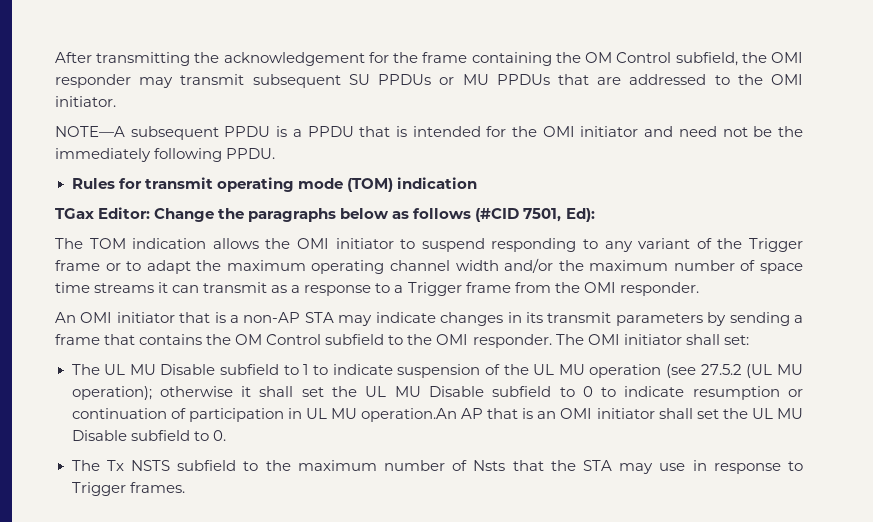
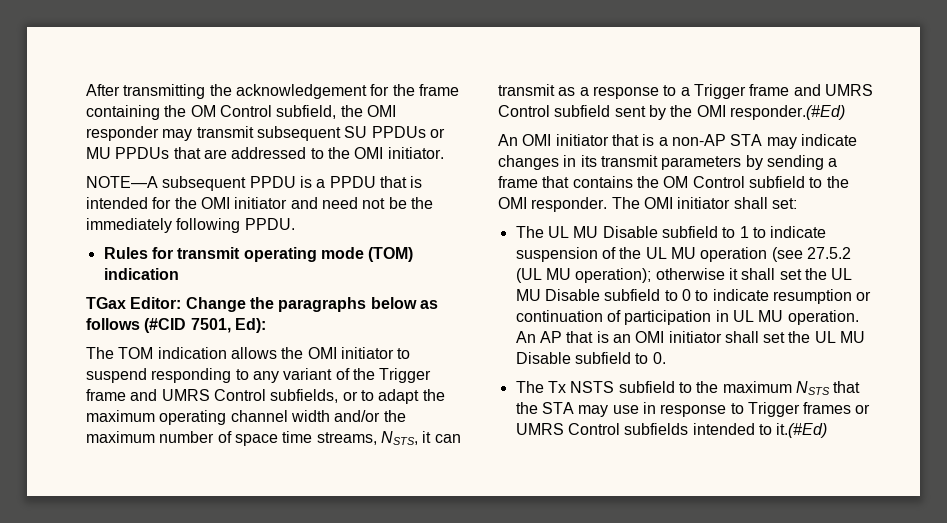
- The TOM indication allows the OMI initiator to suspend responding to any variant of the Trigger frame or to adapt the maximum operating channel width and/or the maximum number of space time streams it can transmit as a response to a Trigger frame from the OMI responder.
+ The TOM indication allows the OMI initiator to suspend responding to any variant of the Trigger frame and UMRS Control subfields, or to adapt the maximum operating channel width and/or the maximum number of space time streams, NSTS, it can transmit as a response to a Trigger frame and UMRS Control subfield sent by the OMI responder.(#Ed)
- The UL MU Disable subfield to 1 to indicate suspension of the UL MU operation (see 27.5.2 (UL MU operation); otherwise it shall set the UL MU Disable subfield to 0 to indicate resumption or continuation of participation in UL MU operation.An AP that is an OMI initiator shall set the UL MU Disable subfield to 0.
+ The UL MU Disable subfield to 1 to indicate suspension of the UL MU operation (see 27.5.2 (UL MU operation); otherwise it shall set the UL MU Disable subfield to 0 to indicate resumption or continuation of participation in UL MU operation. An AP that is an OMI initiator shall set the UL MU Disable subfield to 0.
- The Tx NSTS subfield to the maximum number of Nsts that the STA may use in response to Trigger frames.
+ The Tx NSTS subfield to the maximum NSTS that the STA may use in response to Trigger frames or UMRS Control subfields intended to it.(#Ed)

